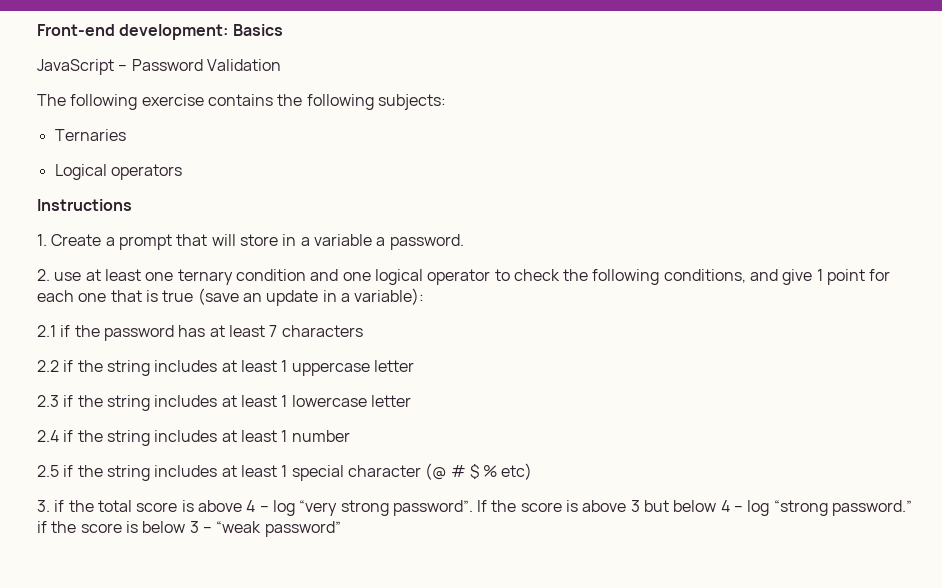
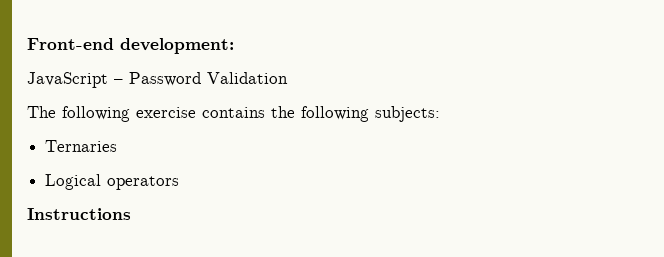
- Front-end development: Basics
+ Front-end development:
- 1. Create a prompt that will store in a variable a password.
- 2. use at least one ternary condition and one logical operator to check the following conditions, and give 1 point for each one that is true (save an update in a variable):
- 2.1 if the password has at least 7 characters
- 2.2 if the string includes at least 1 uppercase letter
- 2.3 if the string includes at least 1 lowercase letter
- 2.4 if the string includes at least 1 number
- 2.5 if the string includes at least 1 special character (@ # $ % etc)
- 3. if the total score is above 4 – log “very strong password”. If the score is above 3 but below 4 – log “strong password.” if the score is below 3 – “weak password”

